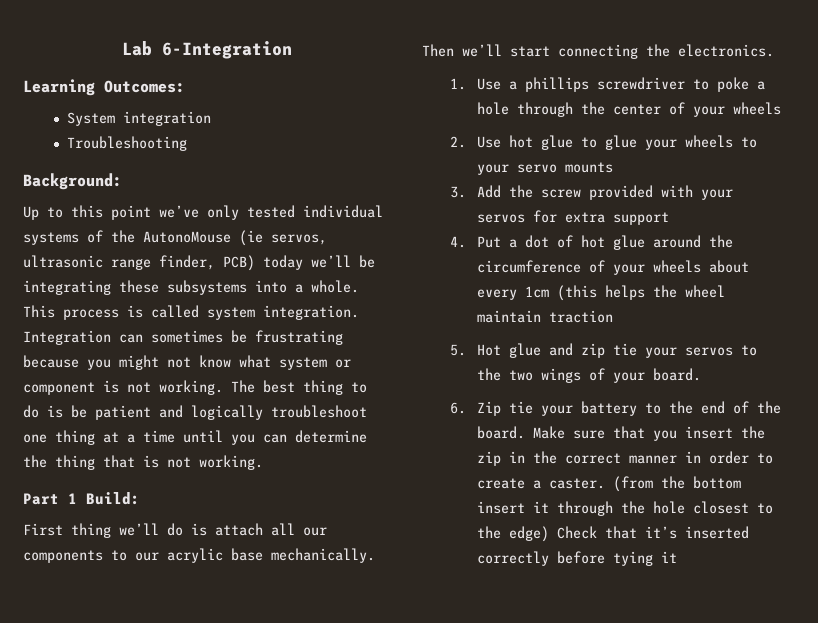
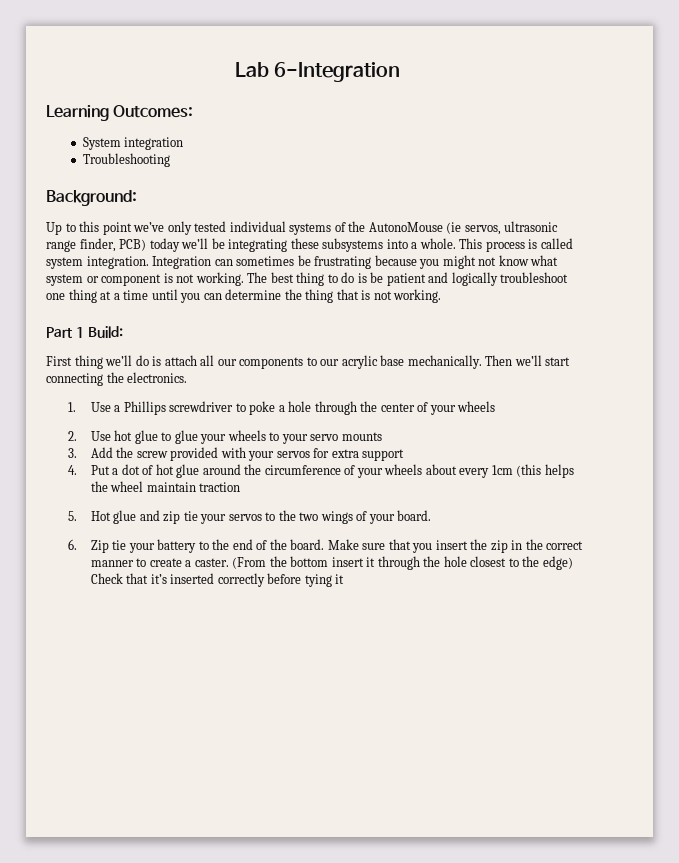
- 1. Use a phillips screwdriver to poke a hole through the center of your wheels
+ 1. Use a Phillips screwdriver to poke a hole through the center of your wheels
- Make sure that you insert the zip in the correct manner in order to create a caster.
+ Make sure that you insert the zip in the correct manner to create a caster.
- (from the bottom insert it through the hole closest to the edge) Check that it’s inserted correctly before tying it
+ (From the bottom insert it through the hole closest to the edge) Check that it’s inserted correctly before tying it

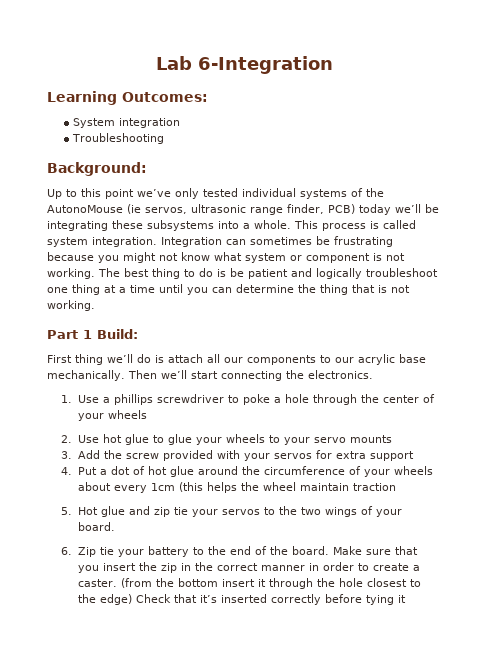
- 1. Use a Phillips screwdriver to poke a hole through the center of your wheels
+ 1. Use a phillips screwdriver to poke a hole through the center of your wheels
- Make sure that you insert the zip in the correct manner to create a caster.
+ Make sure that you insert the zip in the correct manner in order to create a caster.
- (From the bottom insert it through the hole closest to the edge) Check that it’s inserted correctly before tying it
+ (from the bottom insert it through the hole closest to the edge) Check that it’s inserted correctly before tying it

